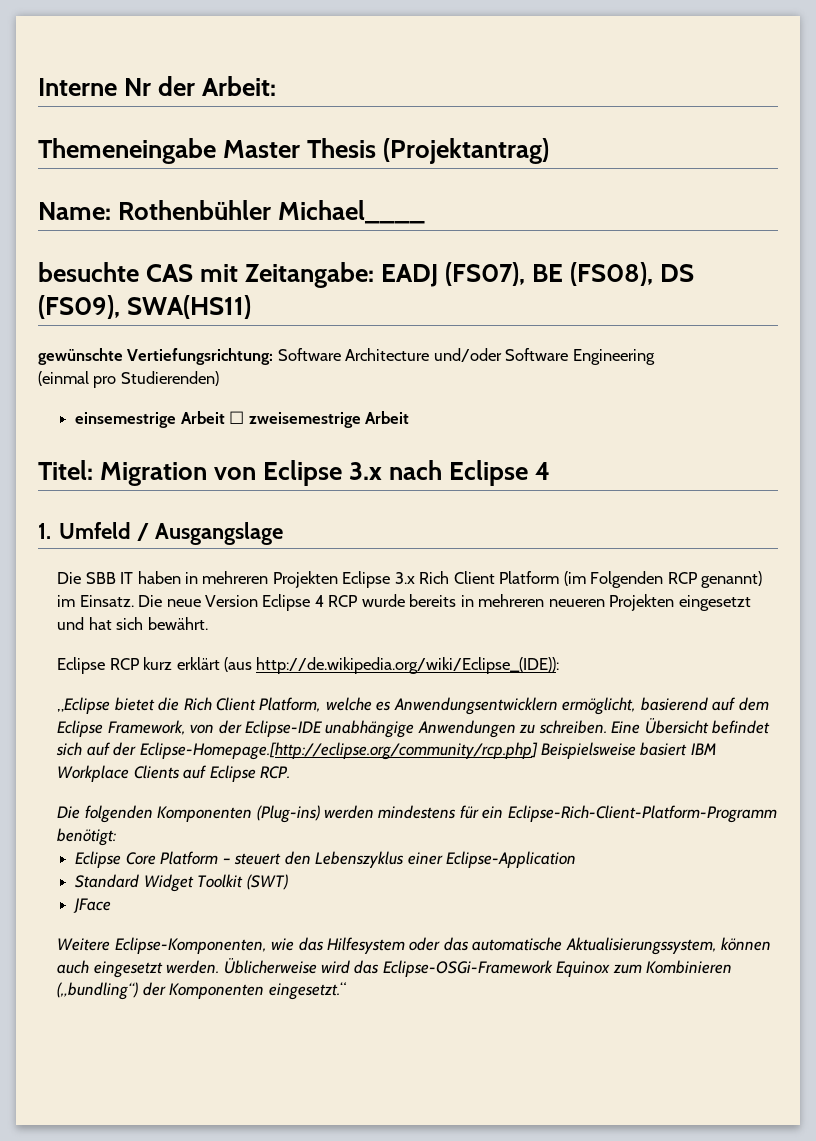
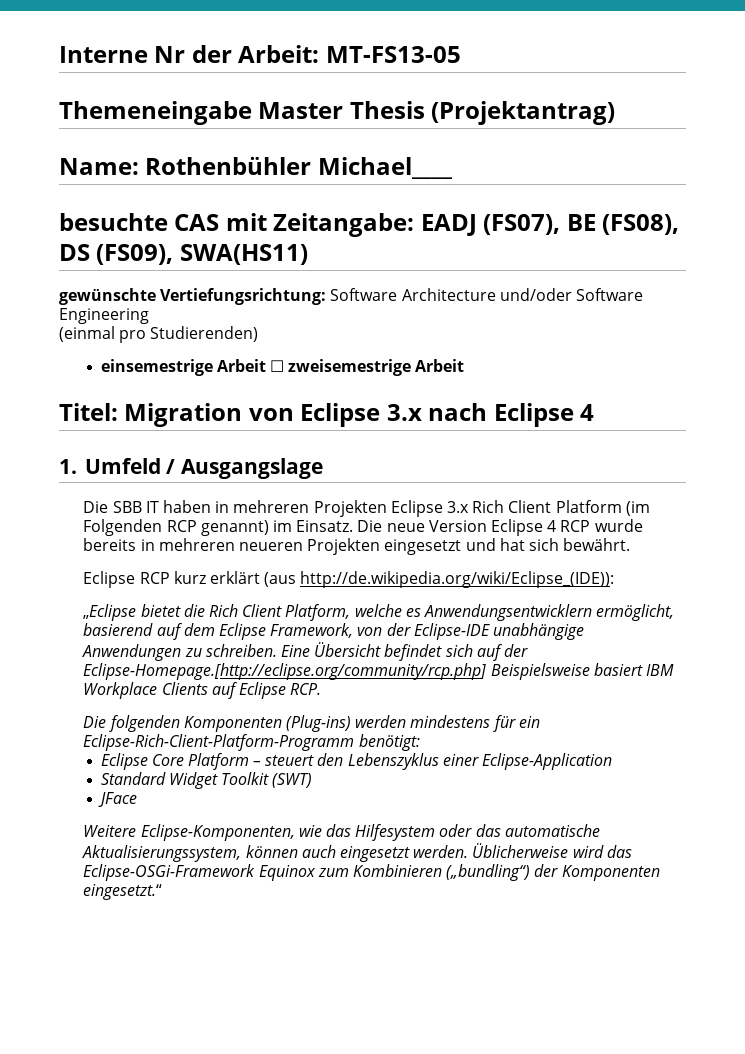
- Interne Nr der Arbeit:
+ Interne Nr der Arbeit: MT-FS13-05

